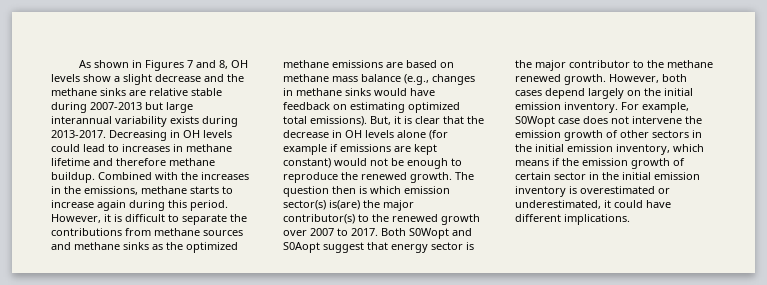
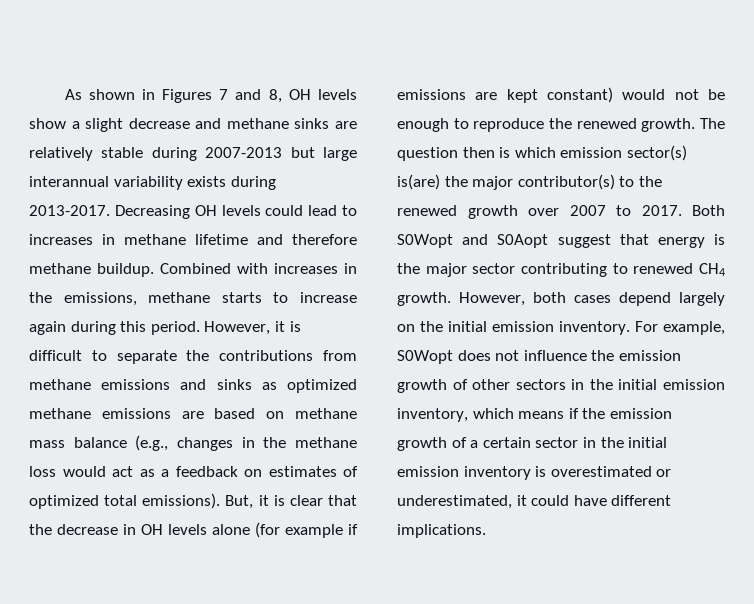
- As shown in Figures 7 and 8, OH levels show a slight decrease and the methane sinks are relative stable during 2007-2013 but large interannual variability exists during 2013-2017.
+ As shown in Figures 7 and 8, OH levels show a slight decrease and methane sinks are relatively stable during 2007-2013 but large interannual variability exists during 2013-2017.
- Decreasing in OH levels could lead to increases in methane lifetime and therefore methane buildup.
+ Decreasing OH levels could lead to increases in methane lifetime and therefore methane buildup.
- Combined with the increases in the emissions, methane starts to increase again during this period.
+ Combined with increases in the emissions, methane starts to increase again during this period.
- However, it is difficult to separate the contributions from methane sources and methane sinks as the optimized methane emissions are based on methane mass balance (e.g., changes in methane sinks would have feedback on estimating optimized total emissions).
+ However, it is difficult to separate the contributions from methane emissions and sinks as optimized methane emissions are based on methane mass balance (e.g., changes in the methane loss would act as a feedback on estimates of optimized total emissions).
- Both S0Wopt and S0Aopt suggest that energy sector is the major contributor to the methane renewed growth.
+ Both S0Wopt and S0Aopt suggest that energy is the major sector contributing to renewed CH4 growth.
- For example, S0Wopt case does not intervene the emission growth of other sectors in the initial emission inventory, which means if the emission growth of certain sector in the initial emission inventory is overestimated or underestimated, it could have different implications.
+ For example, S0Wopt does not influence the emission growth of other sectors in the initial emission inventory, which means if the emission growth of a certain sector in the initial emission inventory is overestimated or underestimated, it could have different implications.

